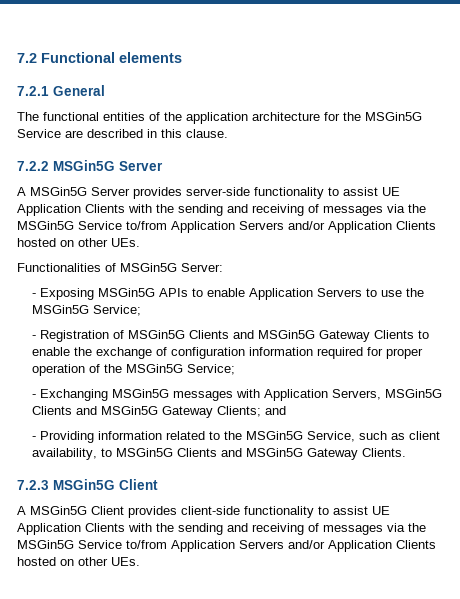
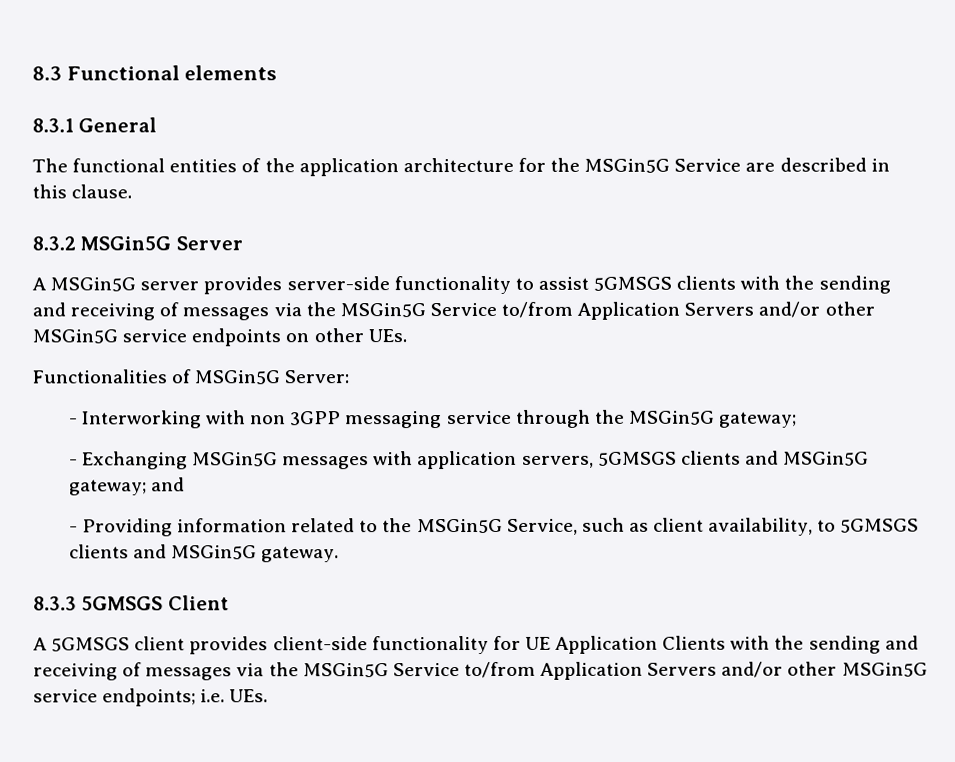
- 7.2 Functional elements
+ 8.3 Functional elements
- 7.2.1 General
+ 8.3.1 General
- 7.2.2 MSGin5G Server
+ 8.3.2 MSGin5G Server
- A MSGin5G Server provides server-side functionality to assist UE Application Clients with the sending and receiving of messages via the MSGin5G Service to/from Application Servers and/or Application Clients hosted on other UEs.
+ A MSGin5G server provides server-side functionality to assist 5GMSGS clients with the sending and receiving of messages via the MSGin5G Service to/from Application Servers and/or other MSGin5G service endpoints on other UEs.
  Functionalities of MSGin5G Server:
- - Exposing MSGin5G APIs to enable Application Servers to use the MSGin5G Service;
- - Registration of MSGin5G Clients and MSGin5G Gateway Clients to enable the exchange of configuration information required for proper operation of the MSGin5G Service;
- - Exchanging MSGin5G messages with Application Servers, MSGin5G Clients and MSGin5G Gateway Clients; and
- - Providing information related to the MSGin5G Service, such as client availability, to MSGin5G Clients and MSGin5G Gateway Clients.
- 7.2.3 MSGin5G Client
- A MSGin5G Client provides client-side functionality to assist UE Application Clients with the sending and receiving of messages via the MSGin5G Service to/from Application Servers and/or Application Clients hosted on other UEs.
+ - Interworking with non 3GPP messaging service through the MSGin5G gateway;
+ - Exchanging MSGin5G messages with application servers, 5GMSGS clients and MSGin5G gateway; and
+ - Providing information related to the MSGin5G Service, such as client availability, to 5GMSGS clients and MSGin5G gateway.
+ 8.3.3 5GMSGS Client
+ A 5GMSGS client provides client-side functionality for UE Application Clients with the sending and receiving of messages via the MSGin5G Service to/from Application Servers and/or other MSGin5G service endpoints; i.e. UEs.

